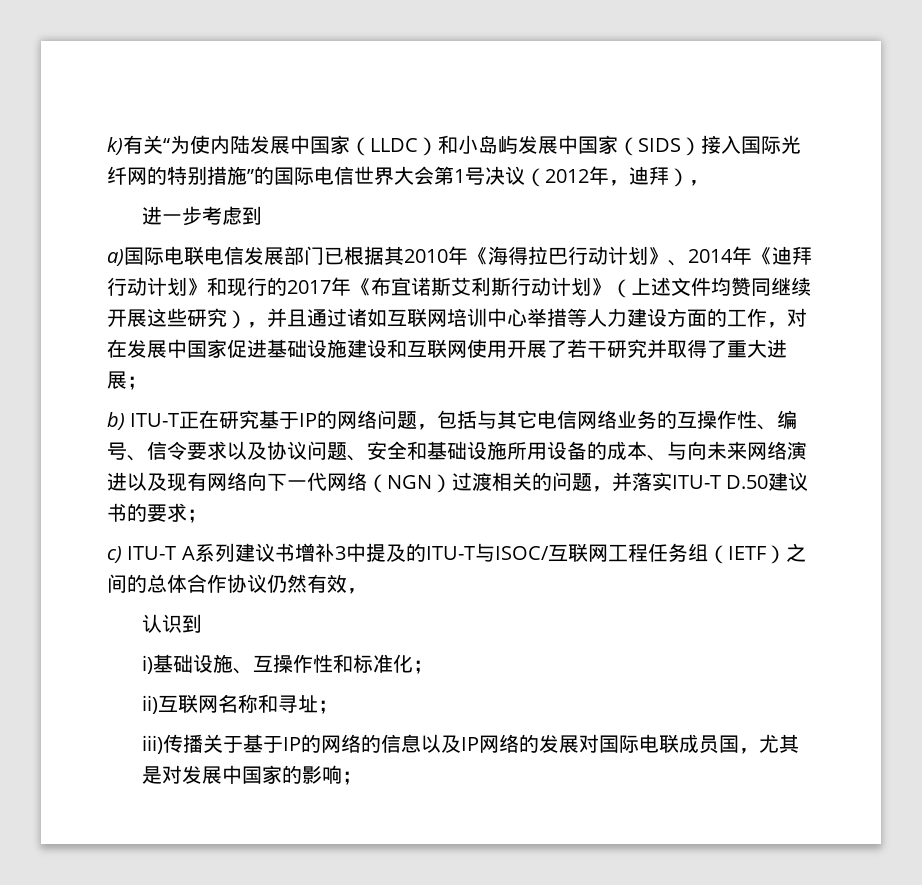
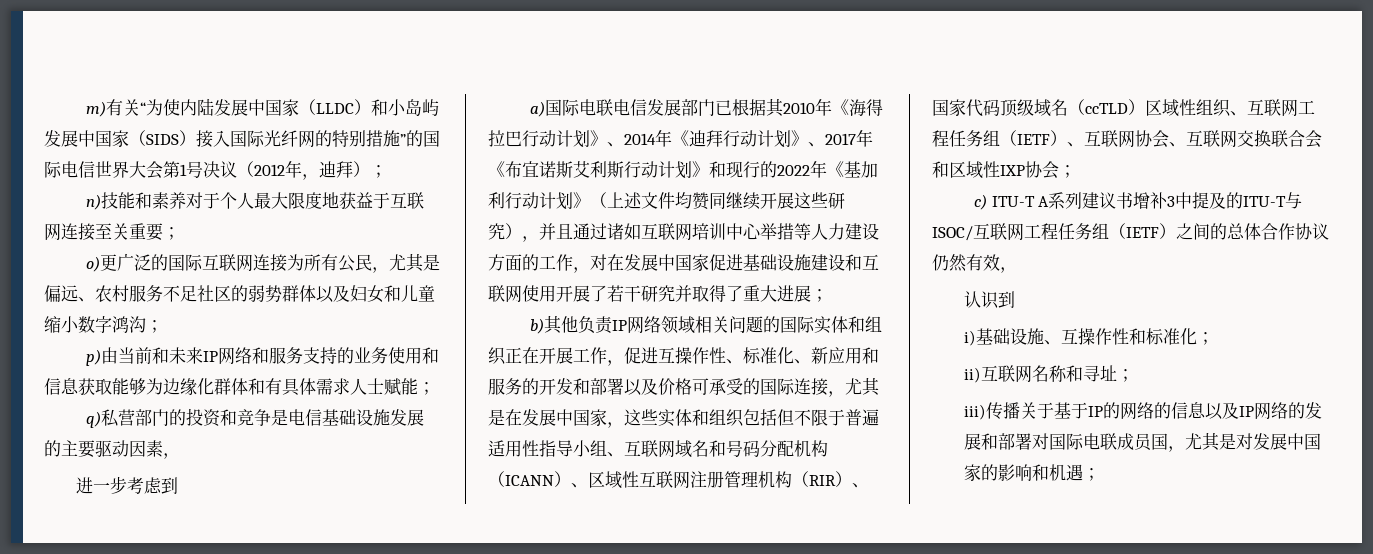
- k)有关“为使内陆发展中国家（LLDC）和小岛屿发展中国家（SIDS）接入国际光纤网的特别措施”的国际电信世界大会第1号决议（2012年，迪拜），
+ m)有关“为使内陆发展中国家（LLDC）和小岛屿发展中国家（SIDS）接入国际光纤网的特别措施”的国际电信世界大会第1号决议（2012年，迪拜）；
+ n)技能和素养对于个人最大限度地获益于互联网连接至关重要；
+ o)更广泛的国际互联网连接为所有公民，尤其是偏远、农村服务不足社区的弱势群体以及妇女和儿童缩小数字鸿沟；
+ p)由当前和未来IP网络和服务支持的业务使用和信息获取能够为边缘化群体和有具体需求人士赋能；
+ q)私营部门的投资和竞争是电信基础设施发展的主要驱动因素，
- a)国际电联电信发展部门已根据其2010年《海得拉巴行动计划》、2014年《迪拜行动计划》和现行的2017年《布宜诺斯艾利斯行动计划》（上述文件均赞同继续开展这些研究），并且通过诸如互联网培训中心举措等人力建设方面的工作，对在发展中国家促进基础设施建设和互联网使用开展了若干研究并取得了重大进展；
+ a)国际电联电信发展部门已根据其2010年《海得拉巴行动计划》、2014年《迪拜行动计划》、2017年《布宜诺斯艾利斯行动计划》和现行的2022年《基加利行动计划》（上述文件均赞同继续开展这些研究），并且通过诸如互联网培训中心举措等人力建设方面的工作，对在发展中国家促进基础设施建设和互联网使用开展了若干研究并取得了重大进展；
- b) ITU-T正在研究基于IP的网络问题，包括与其它电信网络业务的互操作性、编号、信令要求以及协议问题、安全和基础设施所用设备的成本、与向未来网络演进以及现有网络向下一代网络（NGN）过渡相关的问题，并落实ITU-T D.50建议书的要求；
+ b)其他负责IP网络领域相关问题的国际实体和组织正在开展工作，促进互操作性、标准化、新应用和服务的开发和部署以及价格可承受的国际连接，尤其是在发展中国家，这些实体和组织包括但不限于普遍适用性指导小组、互联网域名和号码分配机构（ICANN）、区域性互联网注册管理机构（RIR）、国家代码顶级域名（ccTLD）区域性组织、互联网工程任务组（IETF）、互联网协会、互联网交换联合会和区域性IXP协会；
- iii)传播关于基于IP的网络的信息以及IP网络的发展对国际电联成员国，尤其是对发展中国家的影响；
+ iii)传播关于基于IP的网络的信息以及IP网络的发展和部署对国际电联成员国，尤其是对发展中国家的影响和机遇；

